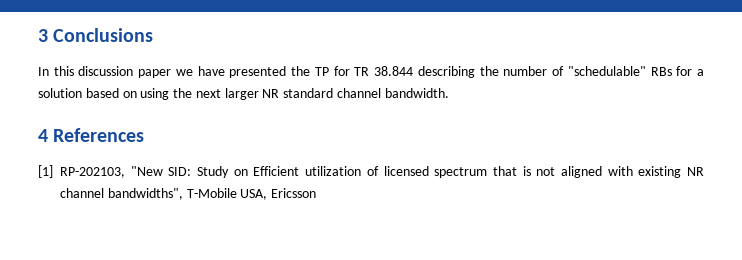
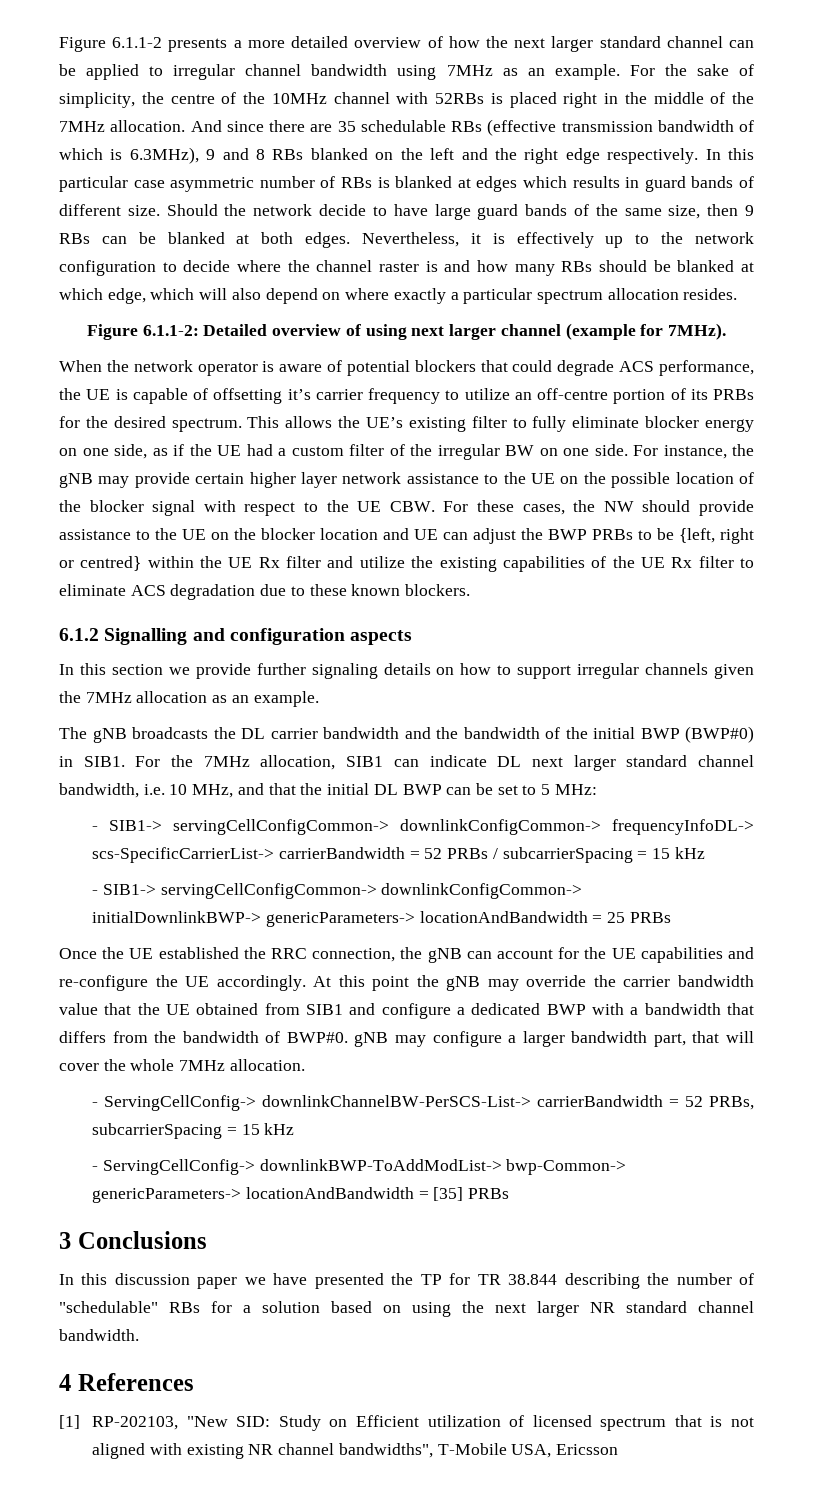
+ Figure 6.1.1-2 presents a more detailed overview of how the next larger standard channel can be applied to irregular channel bandwidth using 7MHz as an example. For the sake of simplicity, the centre of the 10MHz channel with 52RBs is placed right in the middle of the 7MHz allocation. And since there are 35 schedulable RBs (effective transmission bandwidth of which is 6.3MHz), 9 and 8 RBs blanked on the left and the right edge respectively. In this particular case asymmetric number of RBs is blanked at edges which results in guard bands of different size. Should the network decide to have large guard bands of the same size, then 9 RBs can be blanked at both edges. Nevertheless, it is effectively up to the network configuration to decide where the channel raster is and how many RBs should be blanked at which edge, which will also depend on where exactly a particular spectrum allocation resides.
+ Figure 6.1.1-2: Detailed overview of using next larger channel (example for 7MHz).
+ When the network operator is aware of potential blockers that could degrade ACS performance, the UE is capable of offsetting it’s carrier frequency to utilize an off-centre portion of its PRBs for the desired spectrum. This allows the UE’s existing filter to fully eliminate blocker energy on one side, as if the UE had a custom filter of the irregular BW on one side. For instance, the gNB may provide certain higher layer network assistance to the UE on the possible location of the blocker signal with respect to the UE CBW. For these cases, the NW should provide assistance to the UE on the blocker location and UE can adjust the BWP PRBs to be {left, right or centred} within the UE Rx filter and utilize the existing capabilities of the UE Rx filter to eliminate ACS degradation due to these known blockers.
+ 6.1.2 Signalling and configuration aspects
+ In this section we provide further signaling details on how to support irregular channels given the 7MHz allocation as an example.
+ The gNB broadcasts the DL carrier bandwidth and the bandwidth of the initial BWP (BWP#0) in SIB1. For the 7MHz allocation, SIB1 can indicate DL next larger standard channel bandwidth, i.e. 10 MHz, and that the initial DL BWP can be set to 5 MHz:
+ - SIB1-> servingCellConfigCommon-> downlinkConfigCommon-> frequencyInfoDL-> scs-SpecificCarrierList-> carrierBandwidth = 52 PRBs / subcarrierSpacing = 15 kHz
+ - SIB1-> servingCellConfigCommon-> downlinkConfigCommon-> initialDownlinkBWP-> genericParameters-> locationAndBandwidth = 25 PRBs
+ Once the UE established the RRC connection, the gNB can account for the UE capabilities and re-configure the UE accordingly. At this point the gNB may override the carrier bandwidth value that the UE obtained from SIB1 and configure a dedicated BWP with a bandwidth that differs from the bandwidth of BWP#0. gNB may configure a larger bandwidth part, that will cover the whole 7MHz allocation.
+ - ServingCellConfig-> downlinkChannelBW-PerSCS-List-> carrierBandwidth = 52 PRBs, subcarrierSpacing = 15 kHz
+ - ServingCellConfig-> downlinkBWP-ToAddModList-> bwp-Common-> genericParameters-> locationAndBandwidth = [35] PRBs

